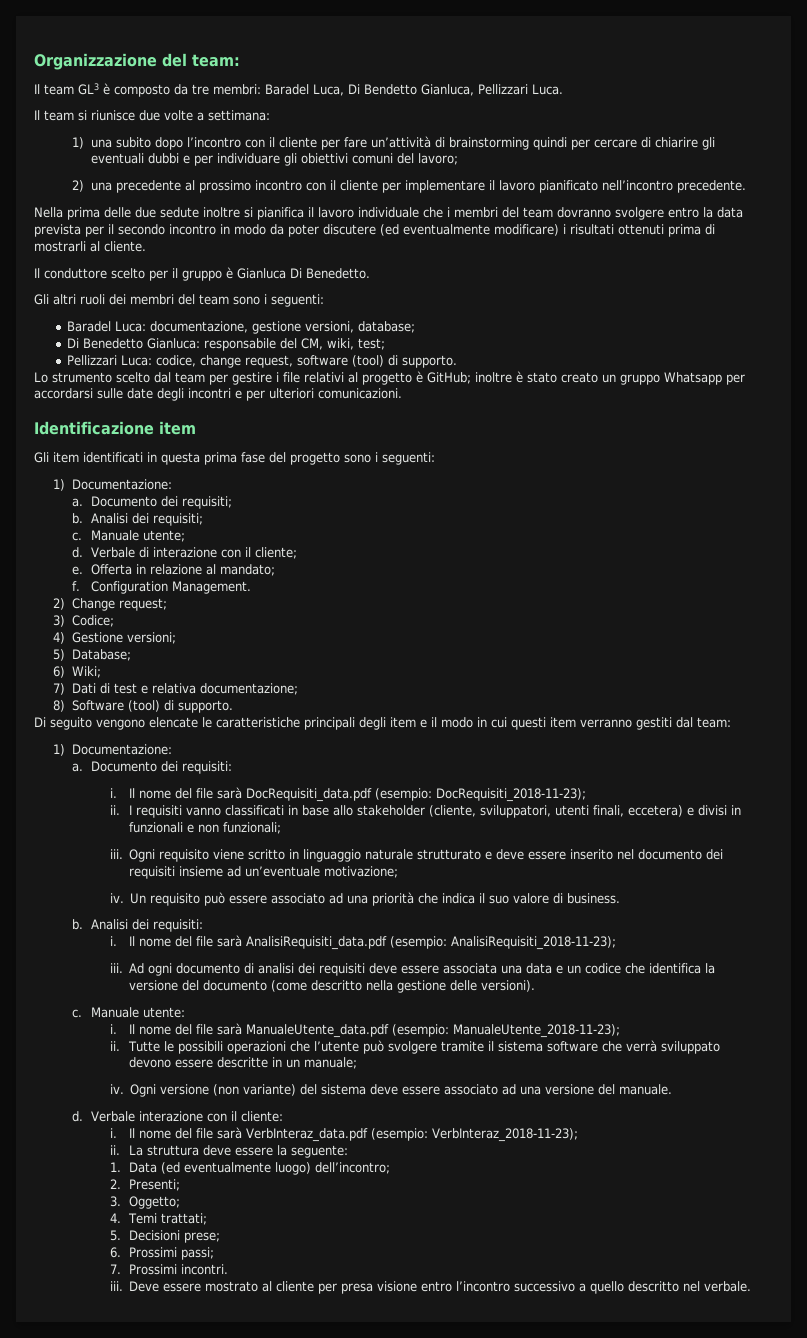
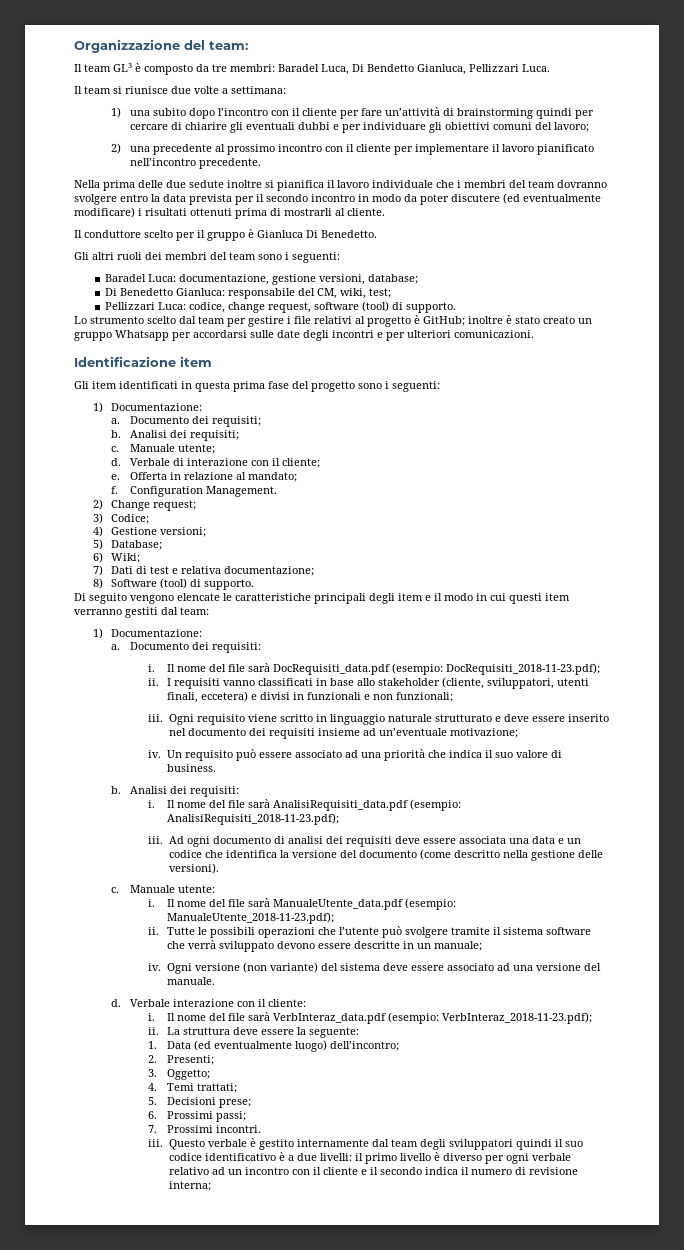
- Il nome del file sarà DocRequisiti_data.pdf (esempio: DocRequisiti_2018-11-23);
+ Il nome del file sarà DocRequisiti_data.pdf (esempio: DocRequisiti_2018-11-23.pdf);
- Il nome del file sarà AnalisiRequisiti_data.pdf (esempio: AnalisiRequisiti_2018-11-23);
+ Il nome del file sarà AnalisiRequisiti_data.pdf (esempio: AnalisiRequisiti_2018-11-23.pdf);
- Il nome del file sarà ManualeUtente_data.pdf (esempio: ManualeUtente_2018-11-23);
+ Il nome del file sarà ManualeUtente_data.pdf (esempio: ManualeUtente_2018-11-23.pdf);
- Il nome del file sarà VerbInteraz_data.pdf (esempio: VerbInteraz_2018-11-23);
+ Il nome del file sarà VerbInteraz_data.pdf (esempio: VerbInteraz_2018-11-23.pdf);
- Deve essere mostrato al cliente per presa visione entro l’incontro successivo a quello descritto nel verbale.
+ Questo verbale è gestito internamente dal team degli sviluppatori quindi il suo codice identificativo è a due livelli: il primo livello è diverso per ogni verbale relativo ad un incontro con il cliente e il secondo indica il numero di revisione interna;

